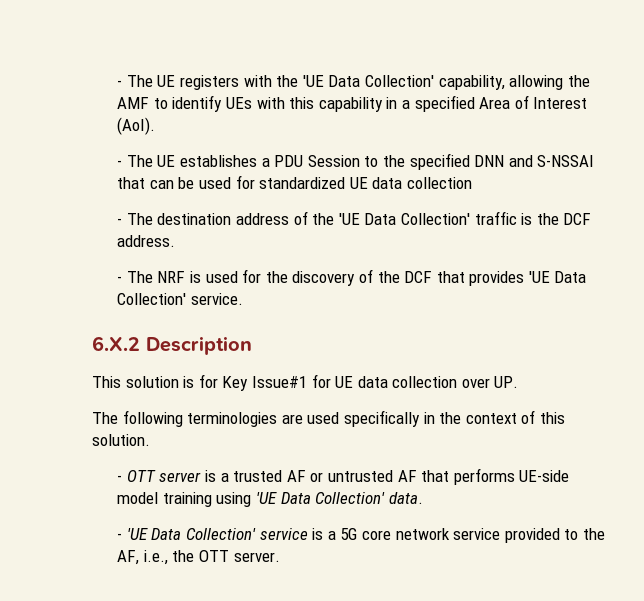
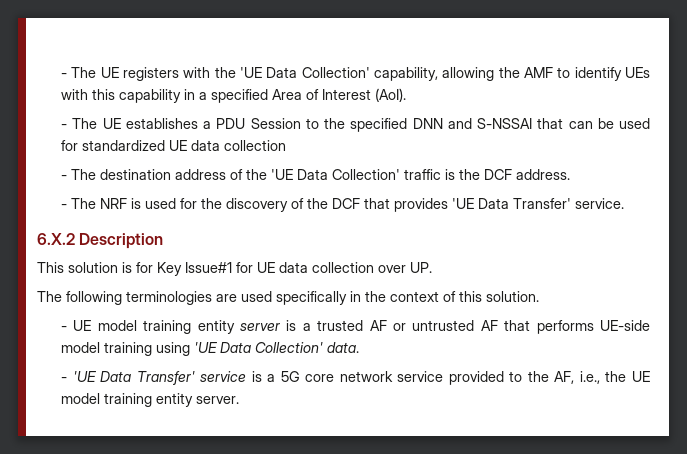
- - The NRF is used for the discovery of the DCF that provides 'UE Data Collection' service.
+ - The NRF is used for the discovery of the DCF that provides 'UE Data Transfer' service.
- - OTT server is a trusted AF or untrusted AF that performs UE-side model training using 'UE Data Collection' data.
+ - UE model training entity server is a trusted AF or untrusted AF that performs UE-side model training using 'UE Data Collection' data.
- - 'UE Data Collection' service is a 5G core network service provided to the AF, i.e., the OTT server.
+ - 'UE Data Transfer' service is a 5G core network service provided to the AF, i.e., the UE model training entity server.

